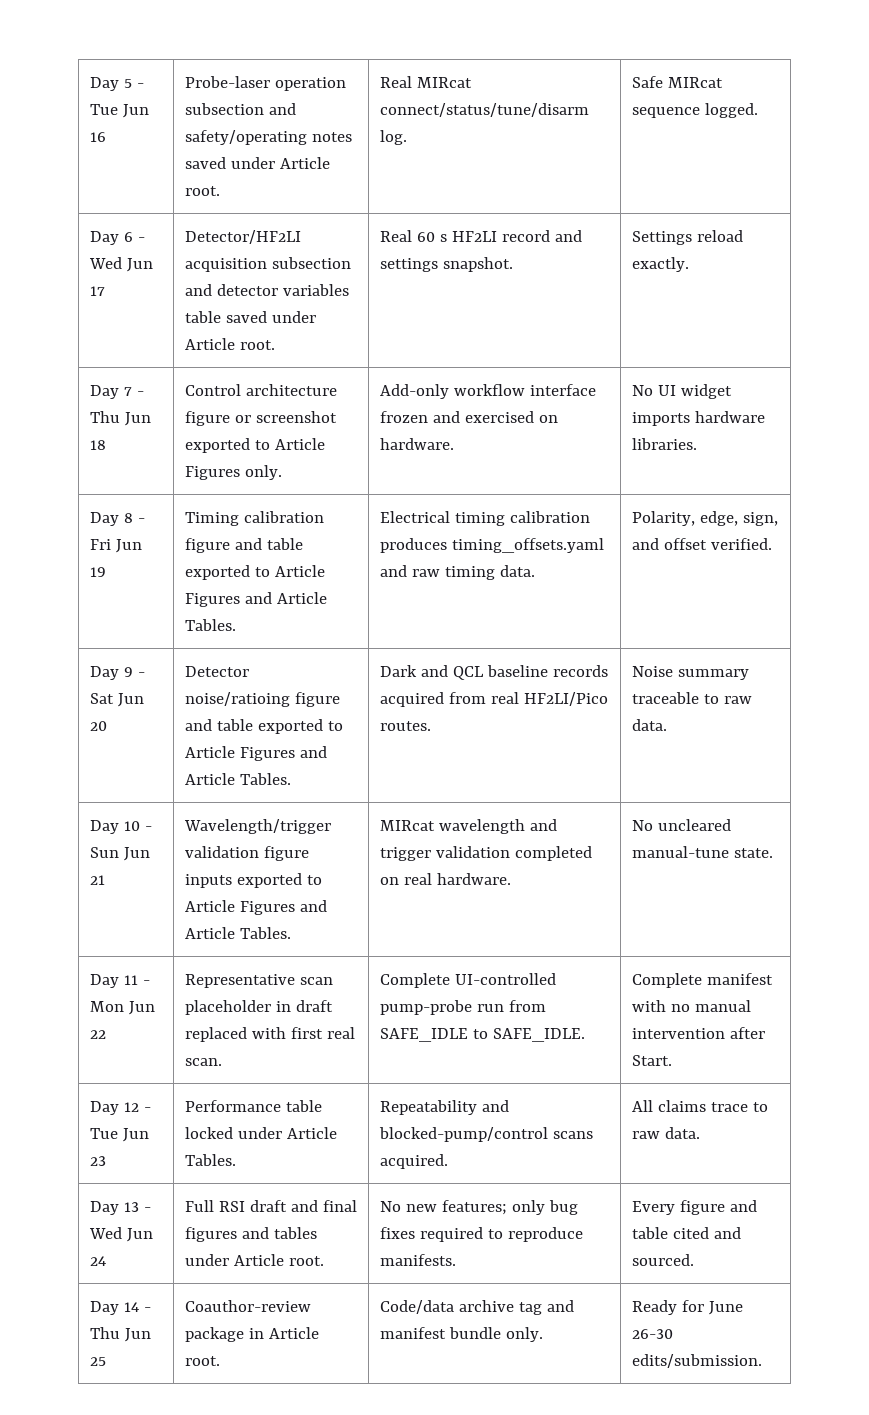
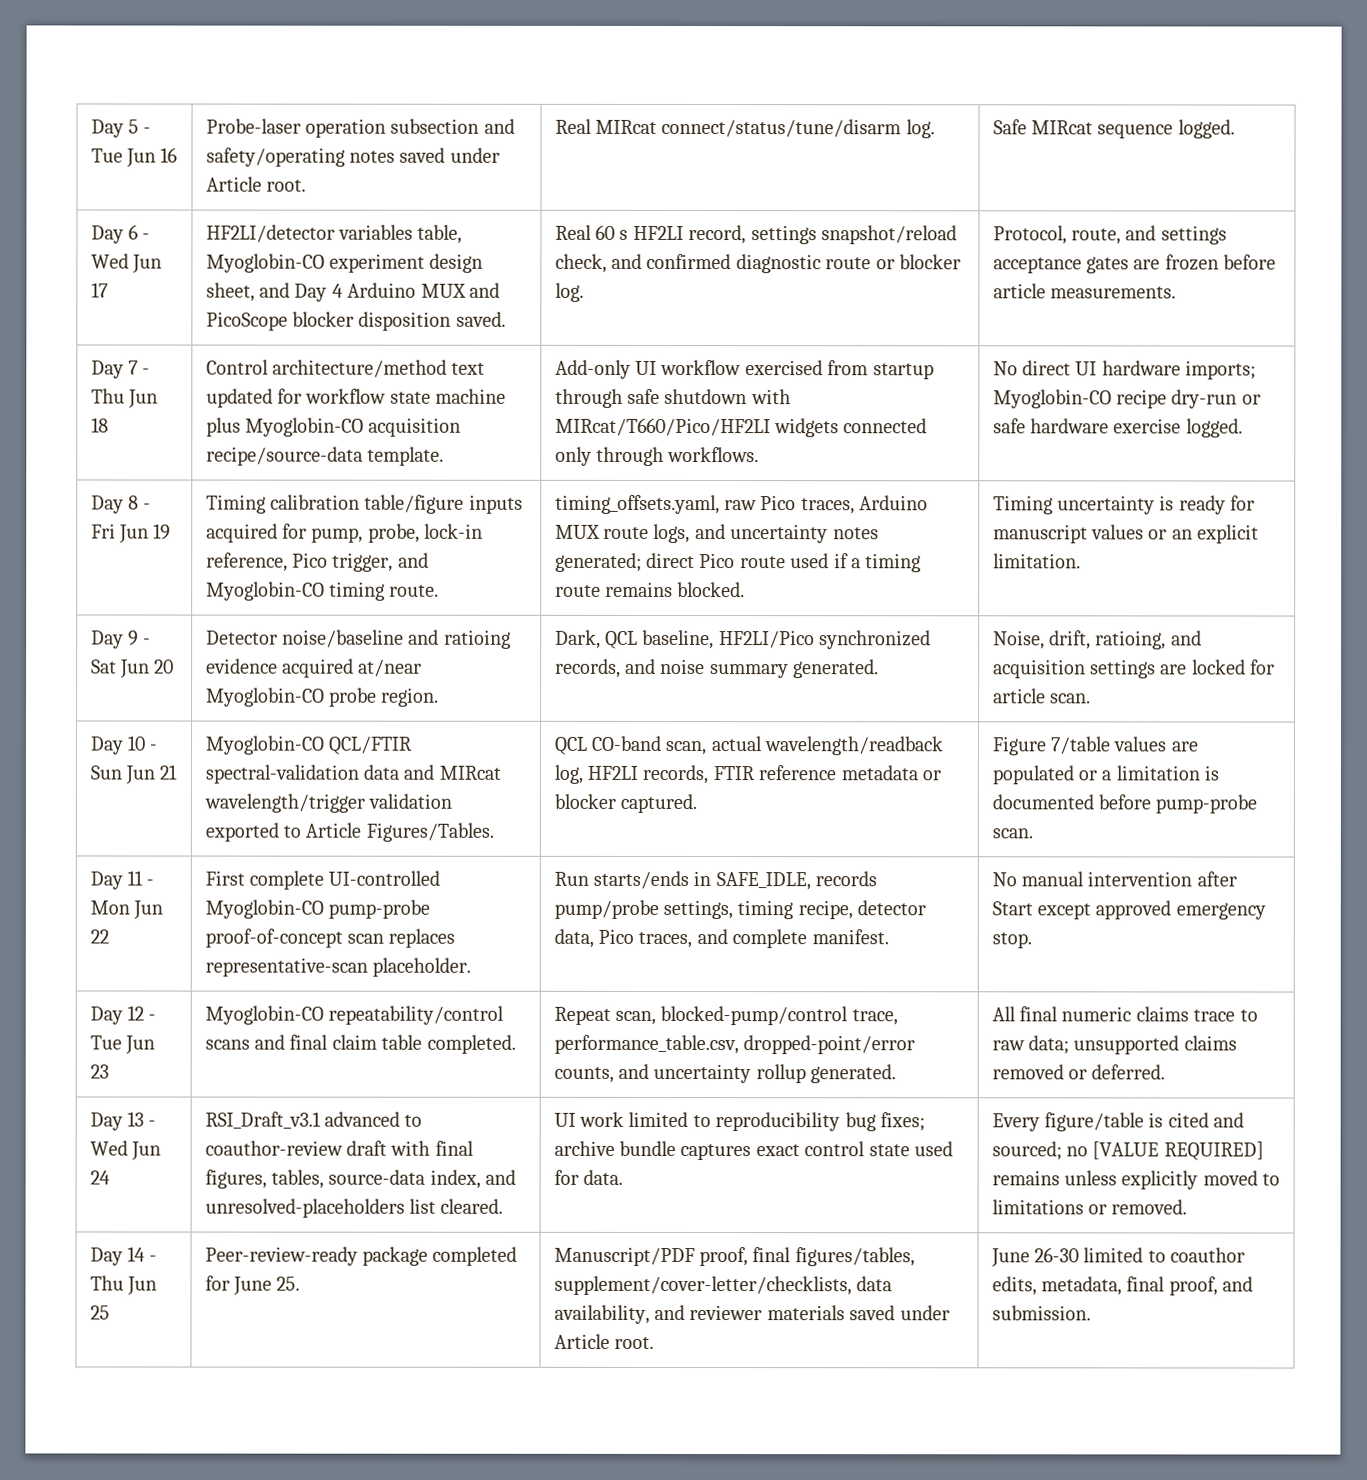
- Detector/HF2LI acquisition subsection and detector variables table saved under Article root. | Real 60 s HF2LI record and settings snapshot. | Settings reload exactly.
+ HF2LI/detector variables table, Myoglobin-CO experiment design sheet, and Day 4 Arduino MUX and PicoScope blocker disposition saved. | Real 60 s HF2LI record, settings snapshot/reload check, and confirmed diagnostic route or blocker log. | Protocol, route, and settings acceptance gates are frozen before article measurements.
- Control architecture figure or screenshot exported to Article Figures only. | Add-only workflow interface frozen and exercised on hardware. | No UI widget imports hardware libraries.
+ Control architecture/method text updated for workflow state machine plus Myoglobin-CO acquisition recipe/source-data template. | Add-only UI workflow exercised from startup through safe shutdown with MIRcat/T660/Pico/HF2LI widgets connected only through workflows. | No direct UI hardware imports; Myoglobin-CO recipe dry-run or safe hardware exercise logged.
- Timing calibration figure and table exported to Article Figures and Article Tables. | Electrical timing calibration produces timing_offsets.yaml and raw timing data. | Polarity, edge, sign, and offset verified.
+ Timing calibration table/figure inputs acquired for pump, probe, lock-in reference, Pico trigger, and Myoglobin-CO timing route. | timing_offsets.yaml, raw Pico traces, Arduino MUX route logs, and uncertainty notes generated; direct Pico route used if a timing route remains blocked. | Timing uncertainty is ready for manuscript values or an explicit limitation.
- Day 9 - Sat Jun 20 | Detector noise/ratioing figure and table exported to Article Figures and Article Tables. | Dark and QCL baseline records acquired from real HF2LI/Pico routes. | Noise summary traceable to raw data.
+ Day 9 - Sat Jun 20 | Detector noise/baseline and ratioing evidence acquired at/near Myoglobin-CO probe region. | Dark, QCL baseline, HF2LI/Pico synchronized records, and noise summary generated. | Noise, drift, ratioing, and acquisition settings are locked for article scan.
- Wavelength/trigger validation figure inputs exported to Article Figures and Article Tables. | MIRcat wavelength and trigger validation completed on real hardware. | No uncleared manual-tune state.
+ Myoglobin-CO QCL/FTIR spectral-validation data and MIRcat wavelength/trigger validation exported to Article Figures/Tables. | QCL CO-band scan, actual wavelength/readback log, HF2LI records, FTIR reference metadata or blocker captured. | Figure 7/table values are populated or a limitation is documented before pump-probe scan.
- Representative scan placeholder in draft replaced with first real scan. | Complete UI-controlled pump-probe run from SAFE_IDLE to SAFE_IDLE. | Complete manifest with no manual intervention after Start.
+ First complete UI-controlled Myoglobin-CO pump-probe proof-of-concept scan replaces representative-scan placeholder. | Run starts/ends in SAFE_IDLE, records pump/probe settings, timing recipe, detector data, Pico traces, and complete manifest. | No manual intervention after Start except approved emergency stop.
- Day 12 - Tue Jun 23 | Performance table locked under Article Tables. | Repeatability and blocked-pump/control scans acquired. | All claims trace to raw data.
+ Day 12 - Tue Jun 23 | Myoglobin-CO repeatability/control scans and final claim table completed. | Repeat scan, blocked-pump/control trace, performance_table.csv, dropped-point/error counts, and uncertainty rollup generated. | All final numeric claims trace to raw data; unsupported claims removed or deferred.
- Full RSI draft and final figures and tables under Article root. | No new features; only bug fixes required to reproduce manifests. | Every figure and table cited and sourced.
+ RSI_Draft_v3.1 advanced to coauthor-review draft with final figures, tables, source-data index, and unresolved-placeholders list cleared. | UI work limited to reproducibility bug fixes; archive bundle captures exact control state used for data. | Every figure/table is cited and sourced; no [VALUE REQUIRED] remains unless explicitly moved to limitations or removed.
- Day 14 - Thu Jun 25 | Coauthor-review package in Article root. | Code/data archive tag and manifest bundle only. | Ready for June 26-30 edits/submission.
+ Day 14 - Thu Jun 25 | Peer-review-ready package completed for June 25. | Manuscript/PDF proof, final figures/tables, supplement/cover-letter/checklists, data availability, and reviewer materials saved under Article root. | June 26-30 limited to coauthor edits, metadata, final proof, and submission.

